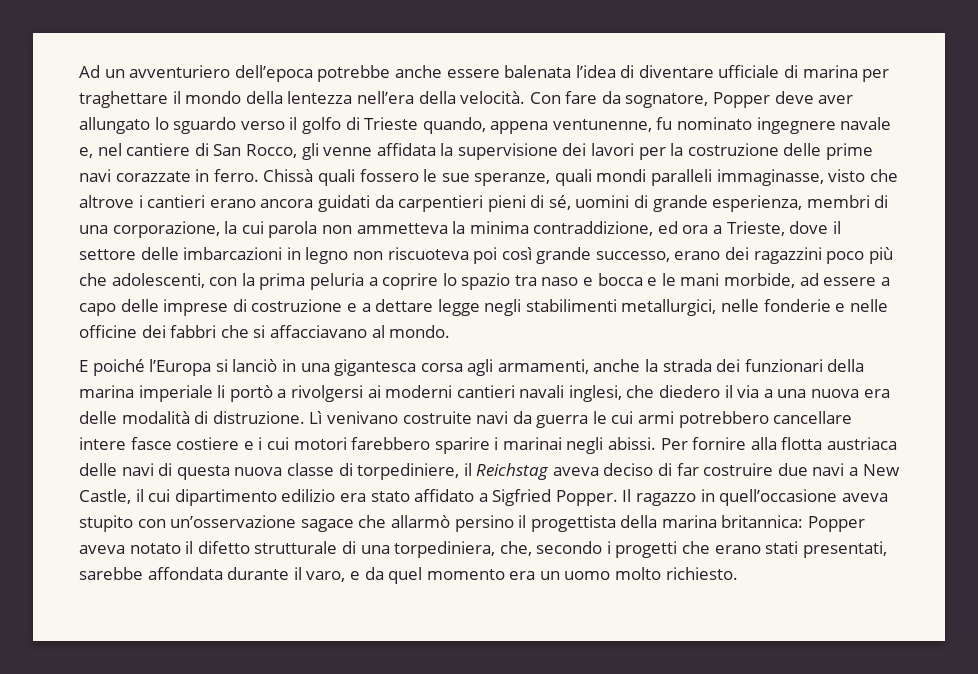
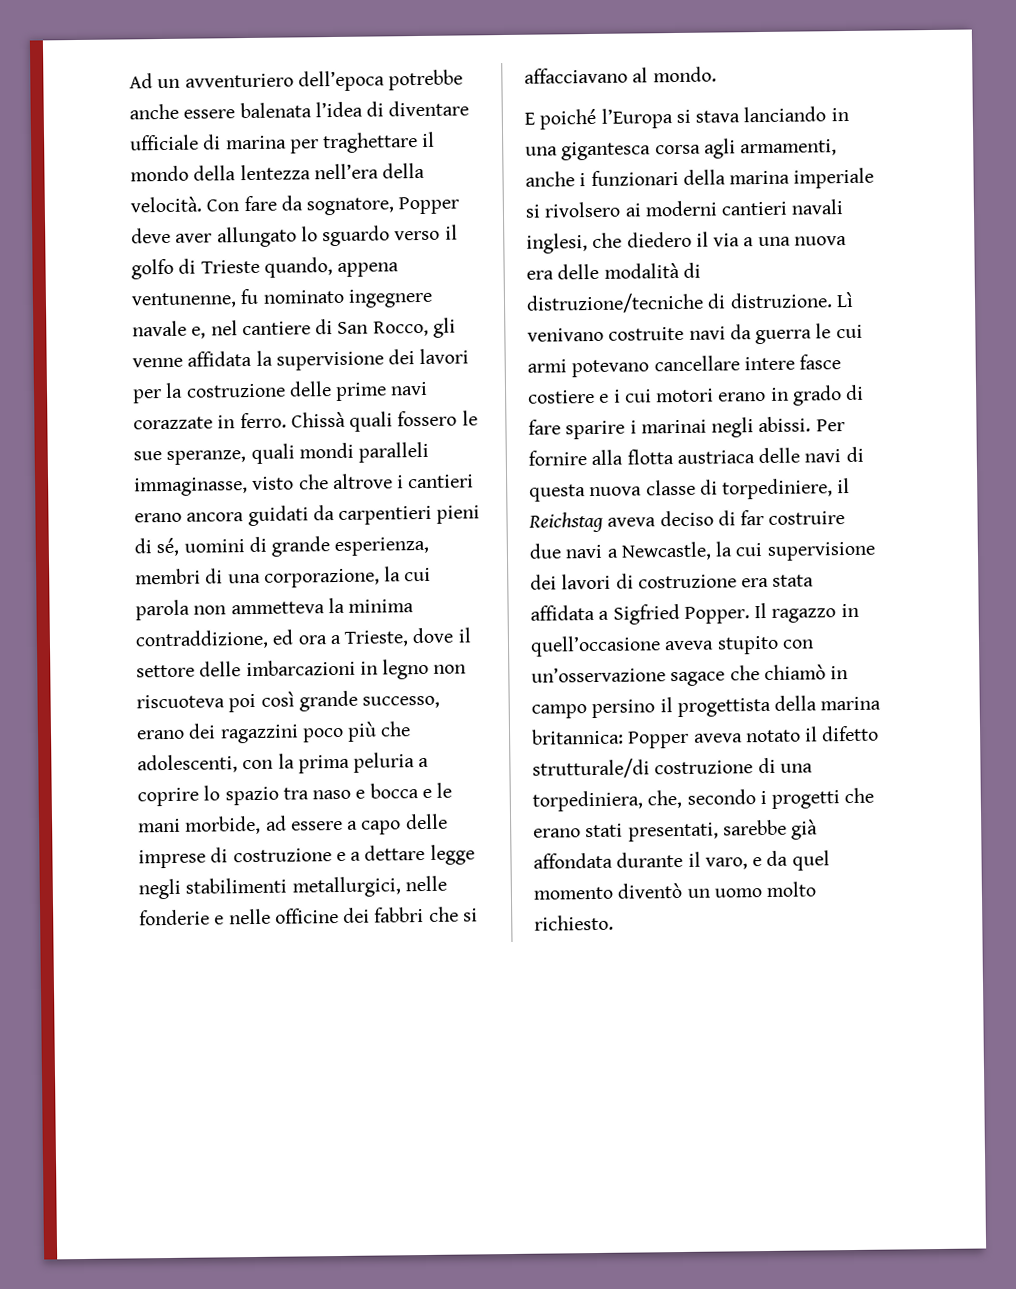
- E poiché l’Europa si lanciò in una gigantesca corsa agli armamenti, anche la strada dei funzionari della marina imperiale li portò a rivolgersi ai moderni cantieri navali inglesi, che diedero il via a una nuova era delle modalità di distruzione.
+ E poiché l’Europa si stava lanciando in una gigantesca corsa agli armamenti, anche i funzionari della marina imperiale si rivolsero ai moderni cantieri navali inglesi, che diedero il via a una nuova era delle modalità di distruzione/tecniche di distruzione.
- Lì venivano costruite navi da guerra le cui armi potrebbero cancellare intere fasce costiere e i cui motori farebbero sparire i marinai negli abissi.
+ Lì venivano costruite navi da guerra le cui armi potevano cancellare intere fasce costiere e i cui motori erano in grado di fare sparire i marinai negli abissi.
- Per fornire alla flotta austriaca delle navi di questa nuova classe di torpediniere, il Reichstag aveva deciso di far costruire due navi a New Castle, il cui dipartimento edilizio era stato affidato a Sigfried Popper.
+ Per fornire alla flotta austriaca delle navi di questa nuova classe di torpediniere, il Reichstag aveva deciso di far costruire due navi a Newcastle, la cui supervisione dei lavori di costruzione era stata affidata a Sigfried Popper.
- Il ragazzo in quell’occasione aveva stupito con un’osservazione sagace che allarmò persino il progettista della marina britannica: Popper aveva notato il difetto strutturale di una torpediniera, che, secondo i progetti che erano stati presentati, sarebbe affondata durante il varo, e da quel momento era un uomo molto richiesto.
+ Il ragazzo in quell’occasione aveva stupito con un’osservazione sagace che chiamò in campo persino il progettista della marina britannica: Popper aveva notato il difetto strutturale/di costruzione di una torpediniera, che, secondo i progetti che erano stati presentati, sarebbe già affondata durante il varo, e da quel momento diventò un uomo molto richiesto.

